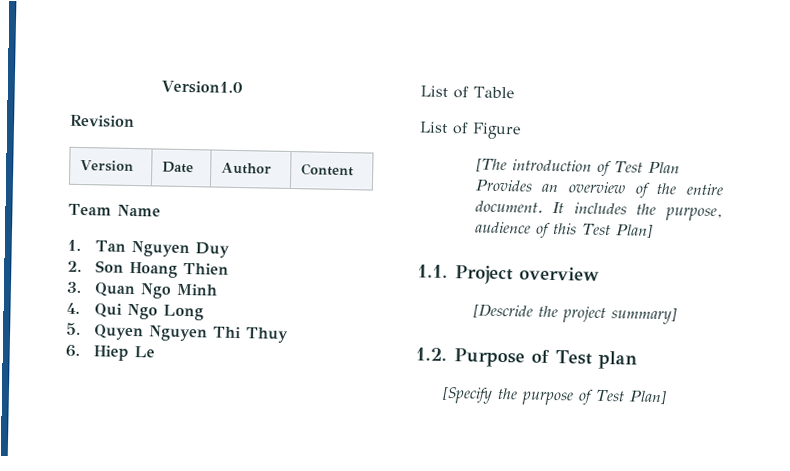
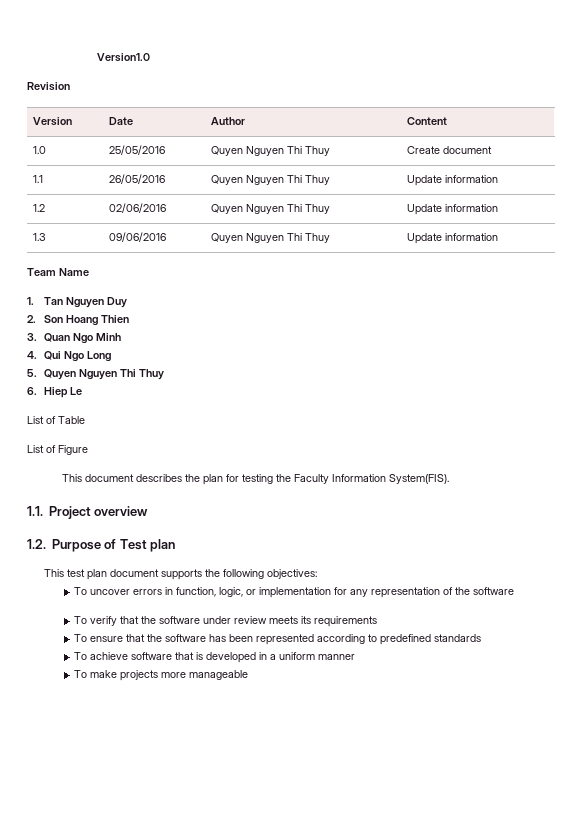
+ 1.0 | 25/05/2016 | Quyen Nguyen Thi Thuy | Create document
+ 1.1 | 26/05/2016 | Quyen Nguyen Thi Thuy | Update information
+ 1.2 | 02/06/2016 | Quyen Nguyen Thi Thuy | Update information
+ 1.3 | 09/06/2016 | Quyen Nguyen Thi Thuy | Update information
- [The introduction of Test Plan Provides an overview of the entire document. It includes the purpose, audience of this Test Plan]
+ This document describes the plan for testing the Faculty Information System(FIS).
- [Descride the project summary]
- [Specify the purpose of Test Plan]
+ This test plan document supports the following objectives:
+ To uncover errors in function, logic, or implementation for any representation of the software
+ To verify that the software under review meets its requirements
+ To ensure that the software has been represented according to predefined standards
+ To achieve software that is developed in a uniform manner
+ To make projects more manageable

